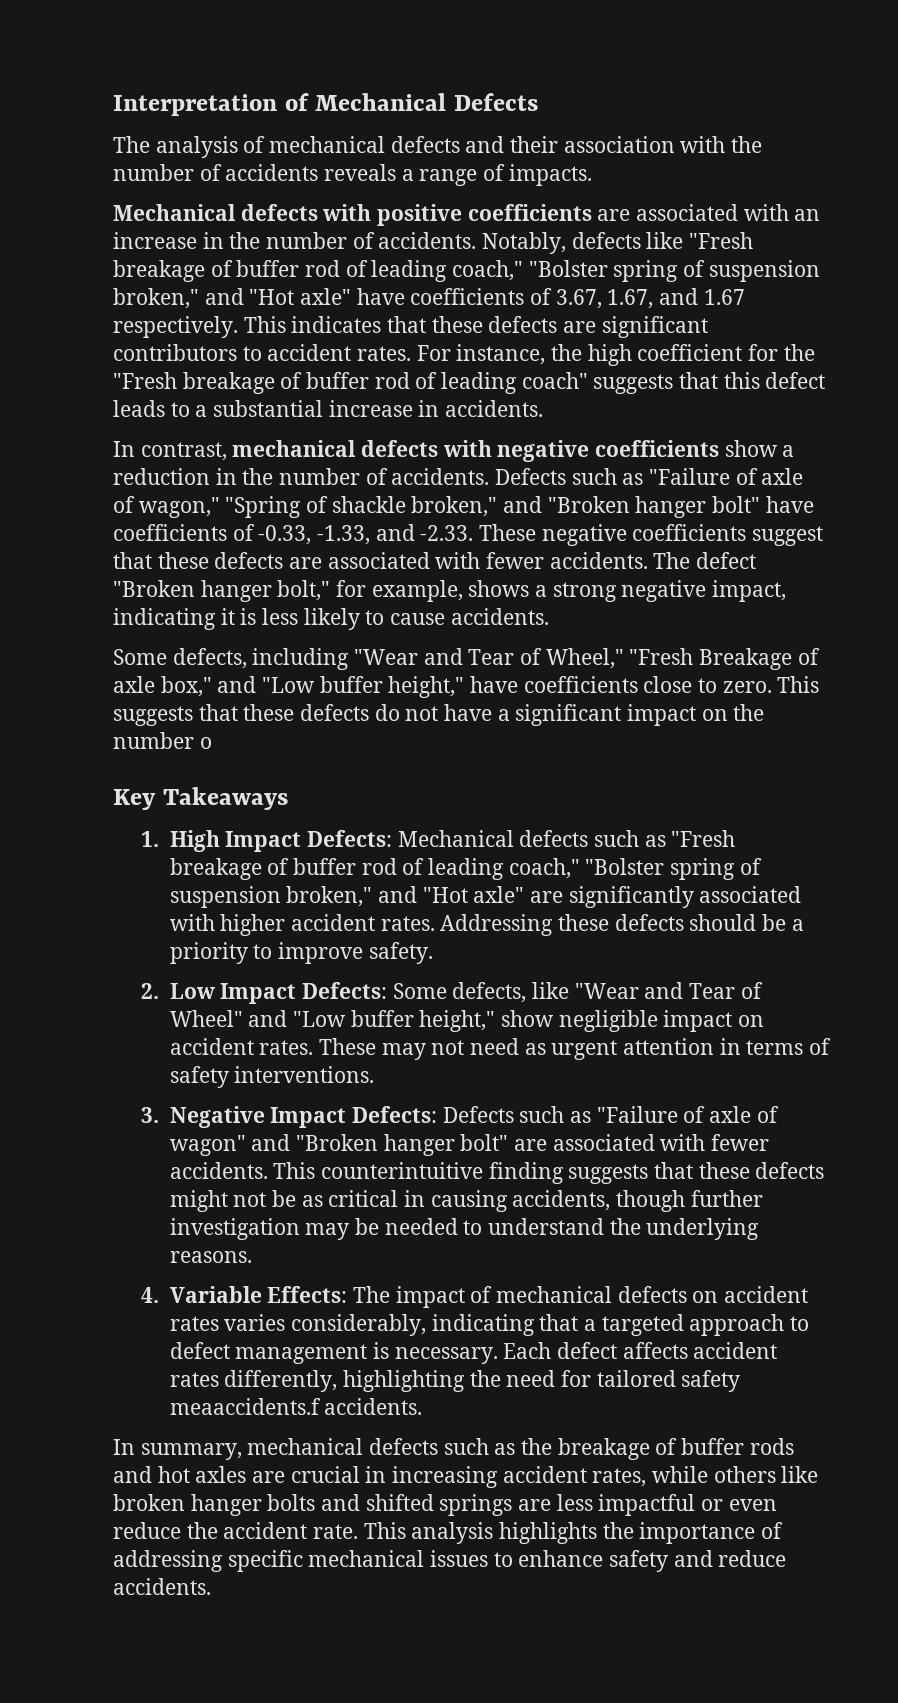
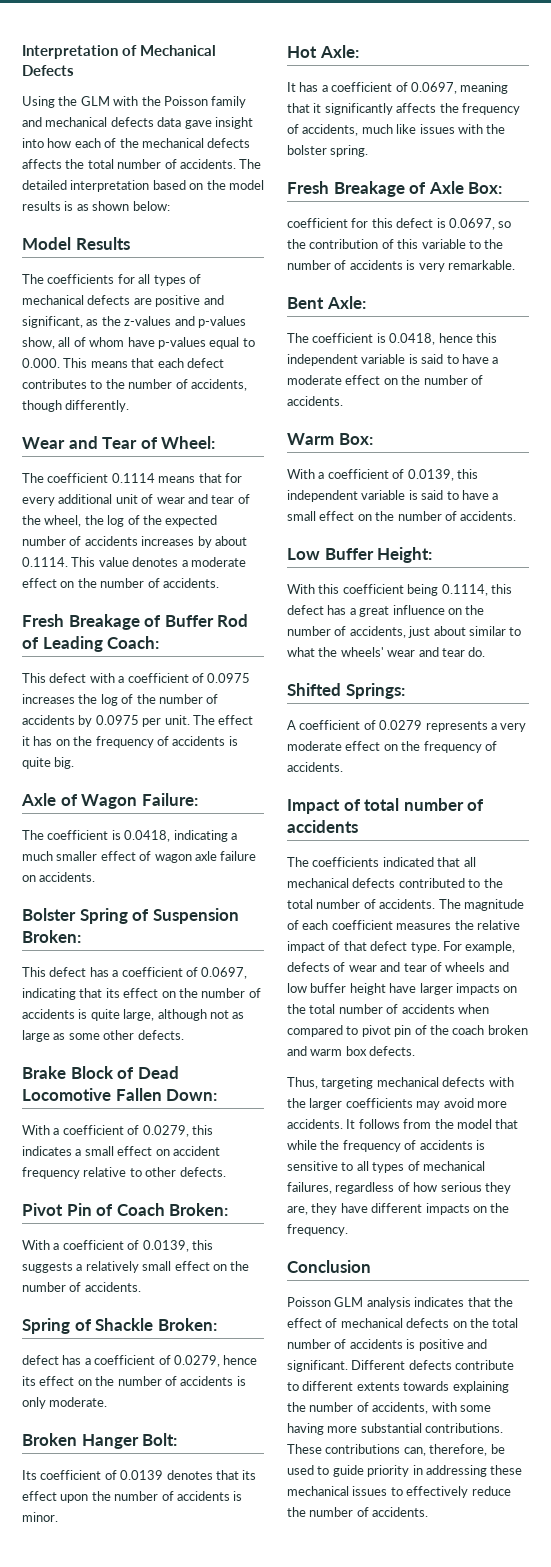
- The analysis of mechanical defects and their association with the number of accidents reveals a range of impacts.
- Mechanical defects with positive coefficients are associated with an increase in the number of accidents. Notably, defects like "Fresh breakage of buffer rod of leading coach," "Bolster spring of suspension broken," and "Hot axle" have coefficients of 3.67, 1.67, and 1.67 respectively. This indicates that these defects are significant contributors to accident rates. For instance, the high coefficient for the "Fresh breakage of buffer rod of leading coach" suggests that this defect leads to a substantial increase in accidents.
- In contrast, mechanical defects with negative coefficients show a reduction in the number of accidents. Defects such as "Failure of axle of wagon," "Spring of shackle broken," and "Broken hanger bolt" have coefficients of -0.33, -1.33, and -2.33. These negative coefficients suggest that these defects are associated with fewer accidents. The defect "Broken hanger bolt," for example, shows a strong negative impact, indicating it is less likely to cause accidents.
- Some defects, including "Wear and Tear of Wheel," "Fresh Breakage of axle box," and "Low buffer height," have coefficients close to zero. This suggests that these defects do not have a significant impact on the number o
- Key Takeaways
- 1. High Impact Defects: Mechanical defects such as "Fresh breakage of buffer rod of leading coach," "Bolster spring of suspension broken," and "Hot axle" are significantly associated with higher accident rates. Addressing these defects should be a priority to improve safety.
- 2. Low Impact Defects: Some defects, like "Wear and Tear of Wheel" and "Low buffer height," show negligible impact on accident rates. These may not need as urgent attention in terms of safety interventions.
- 3. Negative Impact Defects: Defects such as "Failure of axle of wagon" and "Broken hanger bolt" are associated with fewer accidents. This counterintuitive finding suggests that these defects might not be as critical in causing accidents, though further investigation may be needed to understand the underlying reasons.
- 4. Variable Effects: The impact of mechanical defects on accident rates varies considerably, indicating that a targeted approach to defect management is necessary. Each defect affects accident rates differently, highlighting the need for tailored safety meaaccidents.f accidents.
- In summary, mechanical defects such as the breakage of buffer rods and hot axles are crucial in increasing accident rates, while others like broken hanger bolts and shifted springs are less impactful or even reduce the accident rate. This analysis highlights the importance of addressing specific mechanical issues to enhance safety and reduce accidents.
+ Using the GLM with the Poisson family and mechanical defects data gave insight into how each of the mechanical defects affects the total number of accidents. The detailed interpretation based on the model results is as shown below:
+ Model Results
+ The coefficients for all types of mechanical defects are positive and significant, as the z-values and p-values show, all of whom have p-values equal to 0.000. This means that each defect contributes to the number of accidents, though differently.
+ Wear and Tear of Wheel:
+ The coefficient 0.1114 means that for every additional unit of wear and tear of the wheel, the log of the expected number of accidents increases by about 0.1114. This value denotes a moderate effect on the number of accidents.
+ Fresh Breakage of Buffer Rod of Leading Coach:
+ This defect with a coefficient of 0.0975 increases the log of the number of accidents by 0.0975 per unit. The effect it has on the frequency of accidents is quite big.
+ Axle of Wagon Failure:
+ The coefficient is 0.0418, indicating a much smaller effect of wagon axle failure on accidents.
+ Bolster Spring of Suspension Broken:
+ This defect has a coefficient of 0.0697, indicating that its effect on the number of accidents is quite large, although not as large as some other defects.
+ Brake Block of Dead Locomotive Fallen Down:
+ With a coefficient of 0.0279, this indicates a small effect on accident frequency relative to other defects.
+ Pivot Pin of Coach Broken:
+ With a coefficient of 0.0139, this suggests a relatively small effect on the number of accidents.
+ Spring of Shackle Broken:
+ defect has a coefficient of 0.0279, hence its effect on the number of accidents is only moderate.
+ Broken Hanger Bolt:
+ Its coefficient of 0.0139 denotes that its effect upon the number of accidents is minor.
+ Hot Axle:
+ It has a coefficient of 0.0697, meaning that it significantly affects the frequency of accidents, much like issues with the bolster spring.
+ Fresh Breakage of Axle Box:
+ coefficient for this defect is 0.0697, so the contribution of this variable to the number of accidents is very remarkable.
+ Bent Axle:
+ The coefficient is 0.0418, hence this independent variable is said to have a moderate effect on the number of accidents.
+ Warm Box:
+ With a coefficient of 0.0139, this independent variable is said to have a small effect on the number of accidents.
+ Low Buffer Height:
+ With this coefficient being 0.1114, this defect has a great influence on the number of accidents, just about similar to what the wheels' wear and tear do.
+ Shifted Springs:
+ A coefficient of 0.0279 represents a very moderate effect on the frequency of accidents.
+ Impact of total number of accidents
+ The coefficients indicated that all mechanical defects contributed to the total number of accidents. The magnitude of each coefficient measures the relative impact of that defect type. For example, defects of wear and tear of wheels and low buffer height have larger impacts on the total number of accidents when compared to pivot pin of the coach broken and warm box defects.
+ Thus, targeting mechanical defects with the larger coefficients may avoid more accidents. It follows from the model that while the frequency of accidents is sensitive to all types of mechanical failures, regardless of how serious they are, they have different impacts on the frequency.
+ Conclusion
+ Poisson GLM analysis indicates that the effect of mechanical defects on the total number of accidents is positive and significant. Different defects contribute to different extents towards explaining the number of accidents, with some having more substantial contributions. These contributions can, therefore, be used to guide priority in addressing these mechanical issues to effectively reduce the number of accidents.

